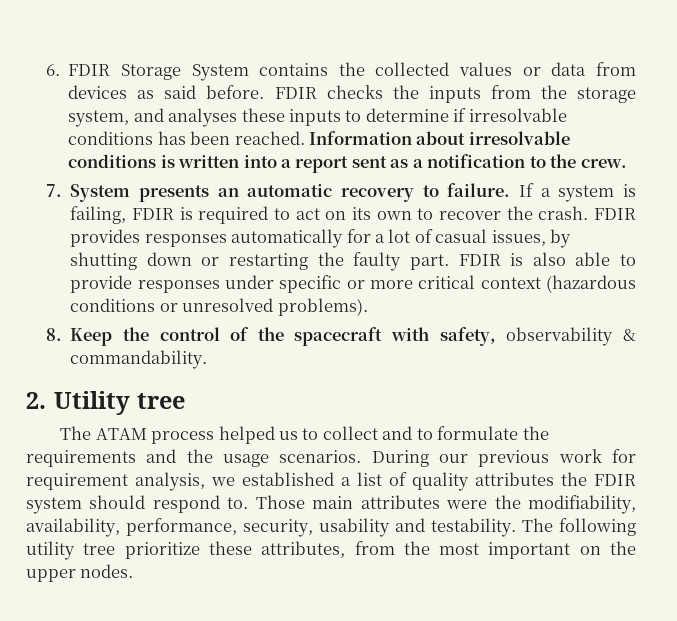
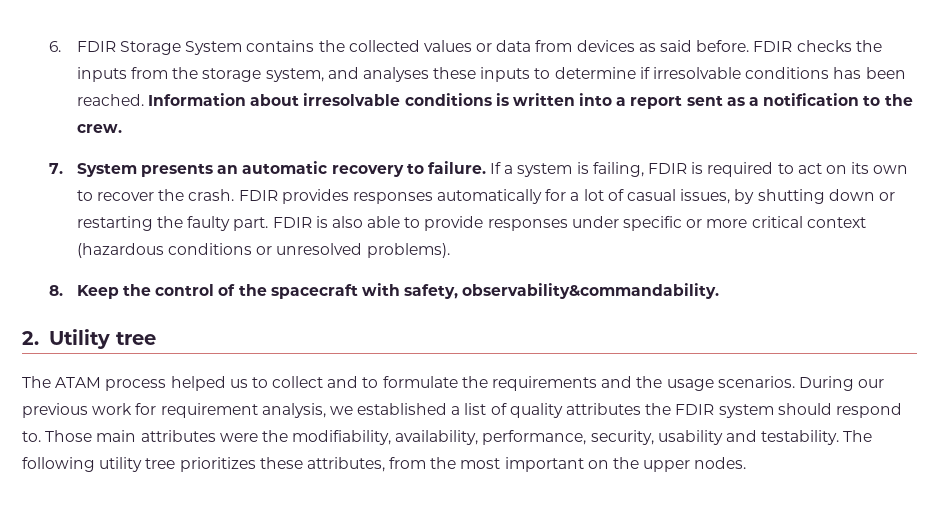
- 8. Keep the control of the spacecraft with safety, observability & commandability.
+ 8. Keep the control of the spacecraft with safety, observability&commandability.
- The following utility tree prioritize these attributes, from the most important on the upper nodes.
+ The following utility tree prioritizes these attributes, from the most important on the upper nodes.

